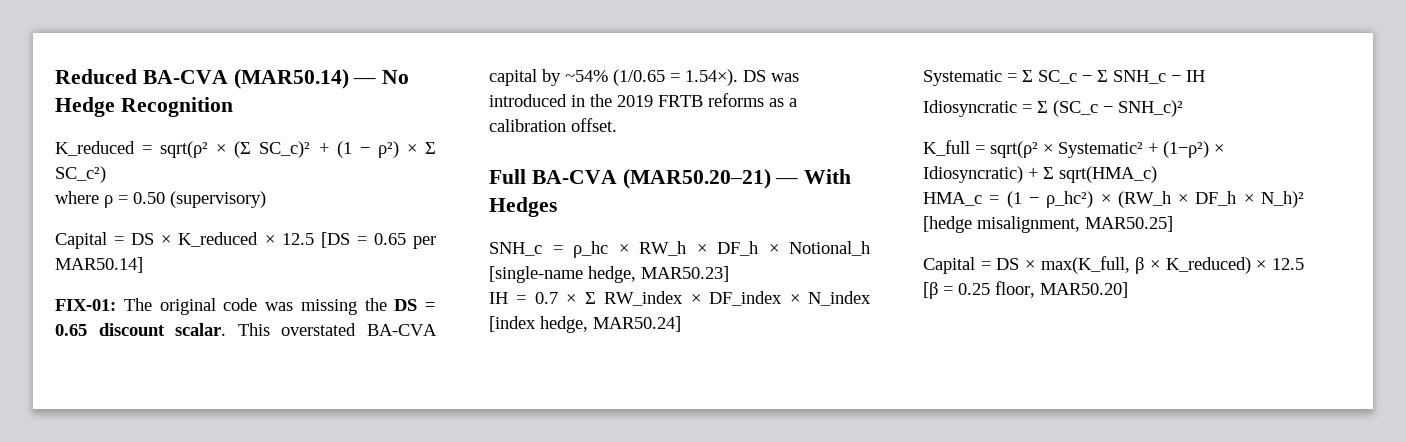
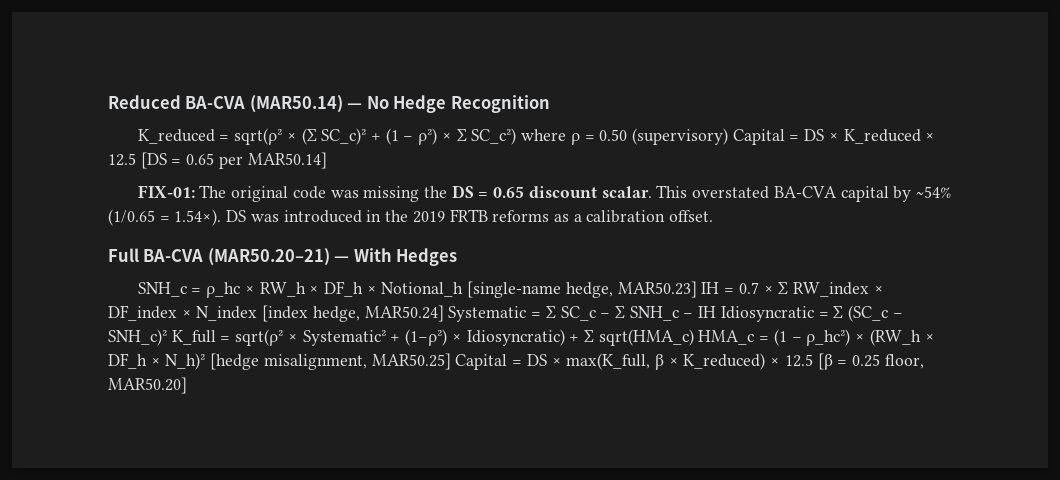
- K_reduced = sqrt(ρ² × (Σ SC_c)² + (1 − ρ²) × Σ SC_c²)
- where ρ = 0.50 (supervisory)
- Capital = DS × K_reduced × 12.5 [DS = 0.65 per MAR50.14]
+ K_reduced = sqrt(ρ² × (Σ SC_c)² + (1 − ρ²) × Σ SC_c²) where ρ = 0.50 (supervisory) Capital = DS × K_reduced × 12.5 [DS = 0.65 per MAR50.14]
- SNH_c = ρ_hc × RW_h × DF_h × Notional_h [single-name hedge, MAR50.23]
- IH = 0.7 × Σ RW_index × DF_index × N_index [index hedge, MAR50.24]
- Systematic = Σ SC_c − Σ SNH_c − IH
- Idiosyncratic = Σ (SC_c − SNH_c)²
- K_full = sqrt(ρ² × Systematic² + (1−ρ²) × Idiosyncratic) + Σ sqrt(HMA_c)
- HMA_c = (1 − ρ_hc²) × (RW_h × DF_h × N_h)² [hedge misalignment, MAR50.25]
- Capital = DS × max(K_full, β × K_reduced) × 12.5 [β = 0.25 floor, MAR50.20]
+ SNH_c = ρ_hc × RW_h × DF_h × Notional_h [single-name hedge, MAR50.23] IH = 0.7 × Σ RW_index × DF_index × N_index [index hedge, MAR50.24] Systematic = Σ SC_c − Σ SNH_c − IH Idiosyncratic = Σ (SC_c − SNH_c)² K_full = sqrt(ρ² × Systematic² + (1−ρ²) × Idiosyncratic) + Σ sqrt(HMA_c) HMA_c = (1 − ρ_hc²) × (RW_h × DF_h × N_h)² [hedge misalignment, MAR50.25] Capital = DS × max(K_full, β × K_reduced) × 12.5 [β = 0.25 floor, MAR50.20]

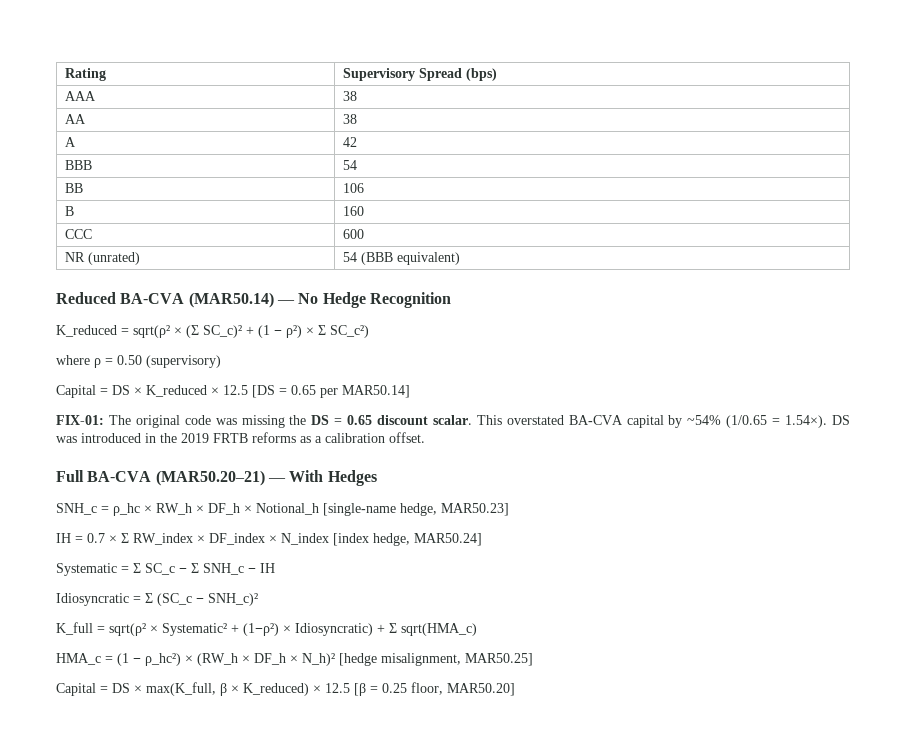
+ Rating | Supervisory Spread (bps)
+ AAA | 38
+ AA | 38
+ A | 42
+ BBB | 54
+ BB | 106
+ B | 160
+ CCC | 600
+ NR (unrated) | 54 (BBB equivalent)
- K_reduced = sqrt(ρ² × (Σ SC_c)² + (1 − ρ²) × Σ SC_c²) where ρ = 0.50 (supervisory) Capital = DS × K_reduced × 12.5 [DS = 0.65 per MAR50.14]
+ K_reduced = sqrt(ρ² × (Σ SC_c)² + (1 − ρ²) × Σ SC_c²)
+ where ρ = 0.50 (supervisory)
+ Capital = DS × K_reduced × 12.5 [DS = 0.65 per MAR50.14]
- SNH_c = ρ_hc × RW_h × DF_h × Notional_h [single-name hedge, MAR50.23] IH = 0.7 × Σ RW_index × DF_index × N_index [index hedge, MAR50.24] Systematic = Σ SC_c − Σ SNH_c − IH Idiosyncratic = Σ (SC_c − SNH_c)² K_full = sqrt(ρ² × Systematic² + (1−ρ²) × Idiosyncratic) + Σ sqrt(HMA_c) HMA_c = (1 − ρ_hc²) × (RW_h × DF_h × N_h)² [hedge misalignment, MAR50.25] Capital = DS × max(K_full, β × K_reduced) × 12.5 [β = 0.25 floor, MAR50.20]
+ SNH_c = ρ_hc × RW_h × DF_h × Notional_h [single-name hedge, MAR50.23]
+ IH = 0.7 × Σ RW_index × DF_index × N_index [index hedge, MAR50.24]
+ Systematic = Σ SC_c − Σ SNH_c − IH
+ Idiosyncratic = Σ (SC_c − SNH_c)²
+ K_full = sqrt(ρ² × Systematic² + (1−ρ²) × Idiosyncratic) + Σ sqrt(HMA_c)
+ HMA_c = (1 − ρ_hc²) × (RW_h × DF_h × N_h)² [hedge misalignment, MAR50.25]
+ Capital = DS × max(K_full, β × K_reduced) × 12.5 [β = 0.25 floor, MAR50.20]

